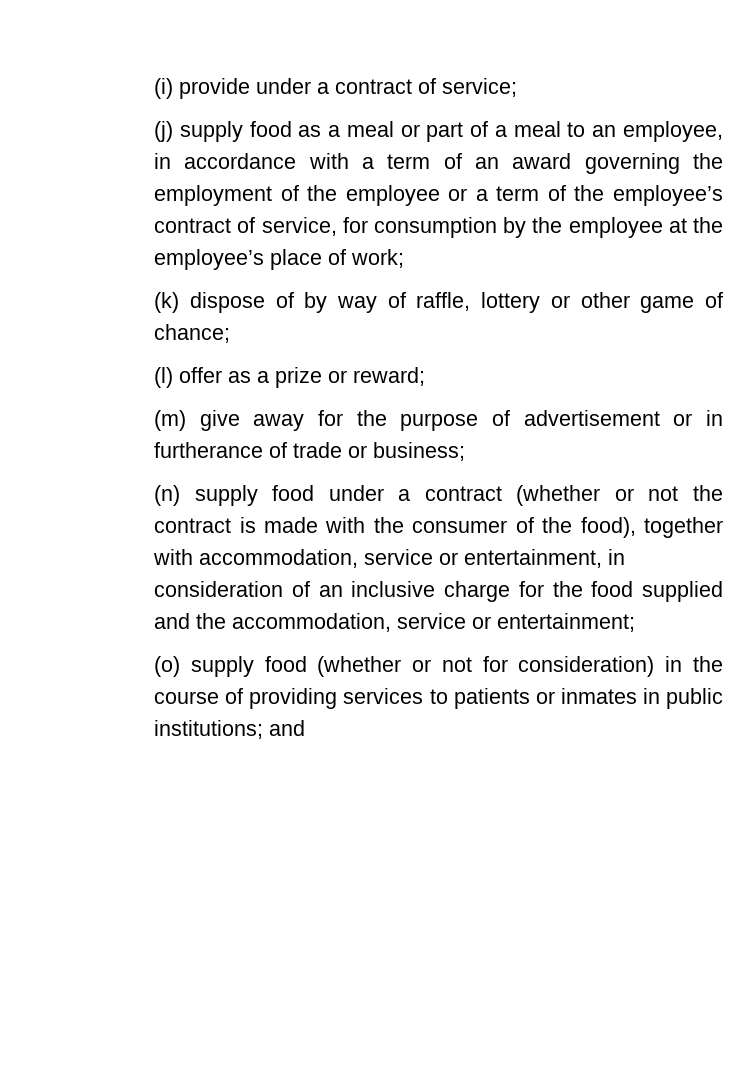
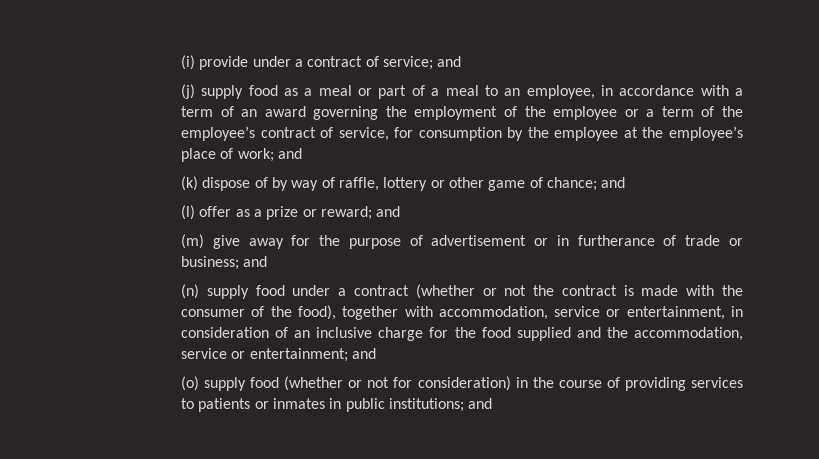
- (i) provide under a contract of service;
+ (i) provide under a contract of service; and
- (j) supply food as a meal or part of a meal to an employee, in accordance with a term of an award governing the employment of the employee or a term of the employee’s contract of service, for consumption by the employee at the employee’s place of work;
+ (j) supply food as a meal or part of a meal to an employee, in accordance with a term of an award governing the employment of the employee or a term of the employee’s contract of service, for consumption by the employee at the employee’s place of work; and
- (k) dispose of by way of raffle, lottery or other game of chance;
+ (k) dispose of by way of raffle, lottery or other game of chance; and
- (l) offer as a prize or reward;
+ (l) offer as a prize or reward; and
- (m) give away for the purpose of advertisement or in furtherance of trade or business;
+ (m) give away for the purpose of advertisement or in furtherance of trade or business; and
- (n) supply food under a contract (whether or not the contract is made with the consumer of the food), together with accommodation, service or entertainment, in consideration of an inclusive charge for the food supplied and the accommodation, service or entertainment;
+ (n) supply food under a contract (whether or not the contract is made with the consumer of the food), together with accommodation, service or entertainment, in consideration of an inclusive charge for the food supplied and the accommodation, service or entertainment; and

